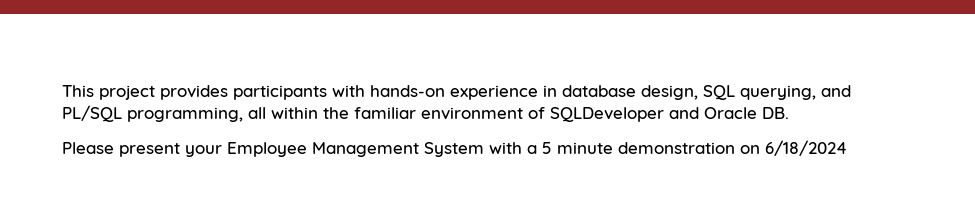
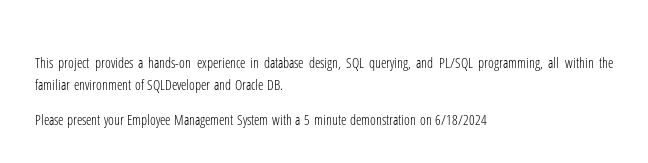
- This project provides participants with hands-on experience in database design, SQL querying, and PL/SQL programming, all within the familiar environment of SQLDeveloper and Oracle DB.
+ This project provides a hands-on experience in database design, SQL querying, and PL/SQL programming, all within the familiar environment of SQLDeveloper and Oracle DB.

